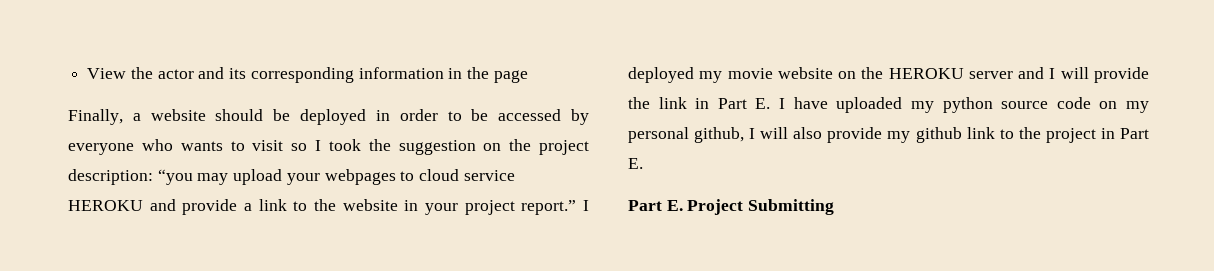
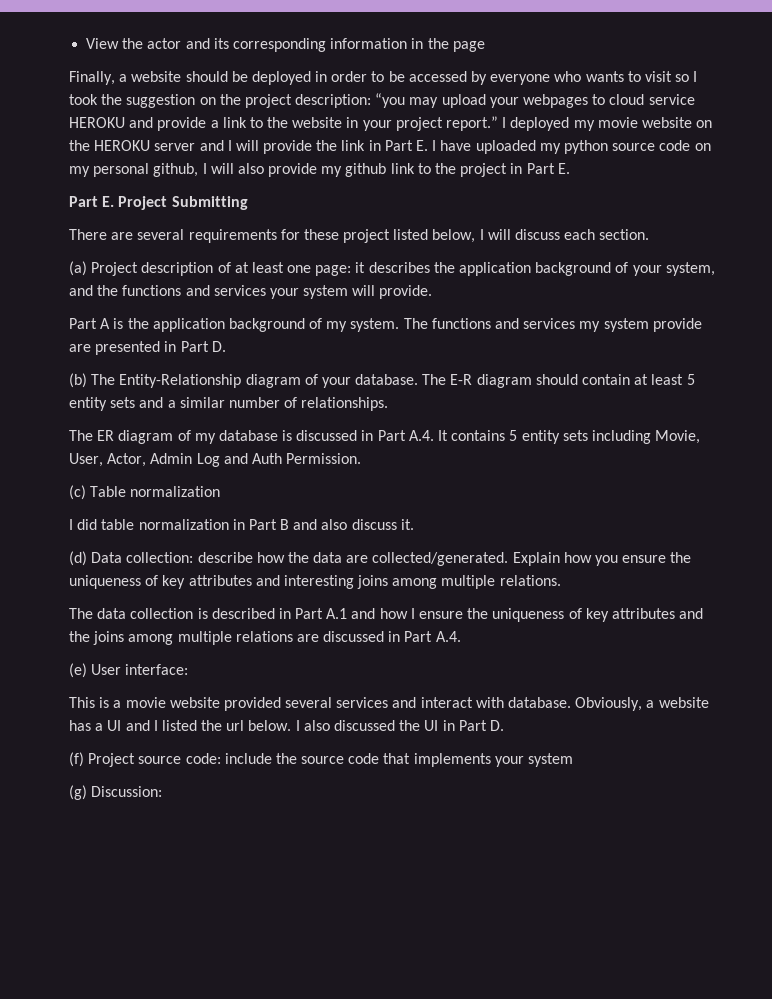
+ There are several requirements for these project listed below, I will discuss each section.
+ (a) Project description of at least one page: it describes the application background of your system, and the functions and services your system will provide.
+ Part A is the application background of my system. The functions and services my system provide are presented in Part D.
+ (b) The Entity-Relationship diagram of your database. The E-R diagram should contain at least 5 entity sets and a similar number of relationships.
+ The ER diagram of my database is discussed in Part A.4. It contains 5 entity sets including Movie, User, Actor, Admin Log and Auth Permission.
+ (c) Table normalization
+ I did table normalization in Part B and also discuss it.
+ (d) Data collection: describe how the data are collected/generated. Explain how you ensure the uniqueness of key attributes and interesting joins among multiple relations.
+ The data collection is described in Part A.1 and how I ensure the uniqueness of key attributes and the joins among multiple relations are discussed in Part A.4.
+ (e) User interface:
+ This is a movie website provided several services and interact with database. Obviously, a website has a UI and I listed the url below. I also discussed the UI in Part D.
+ (f) Project source code: include the source code that implements your system
+ (g) Discussion:

